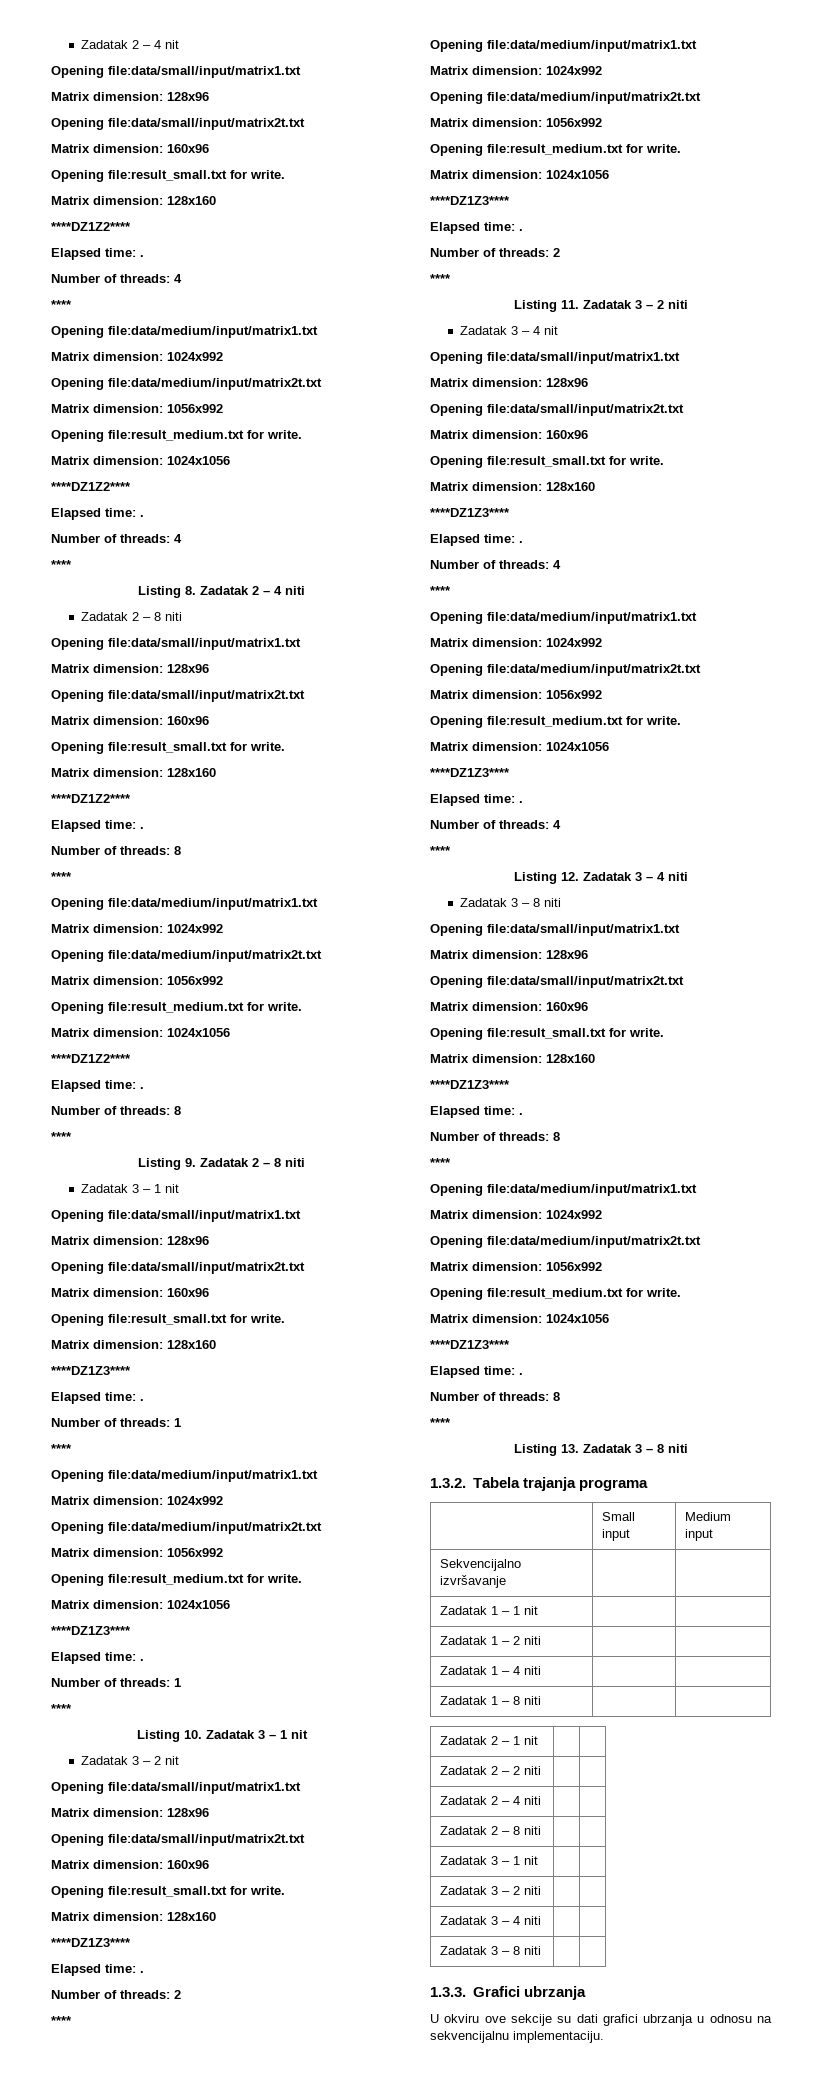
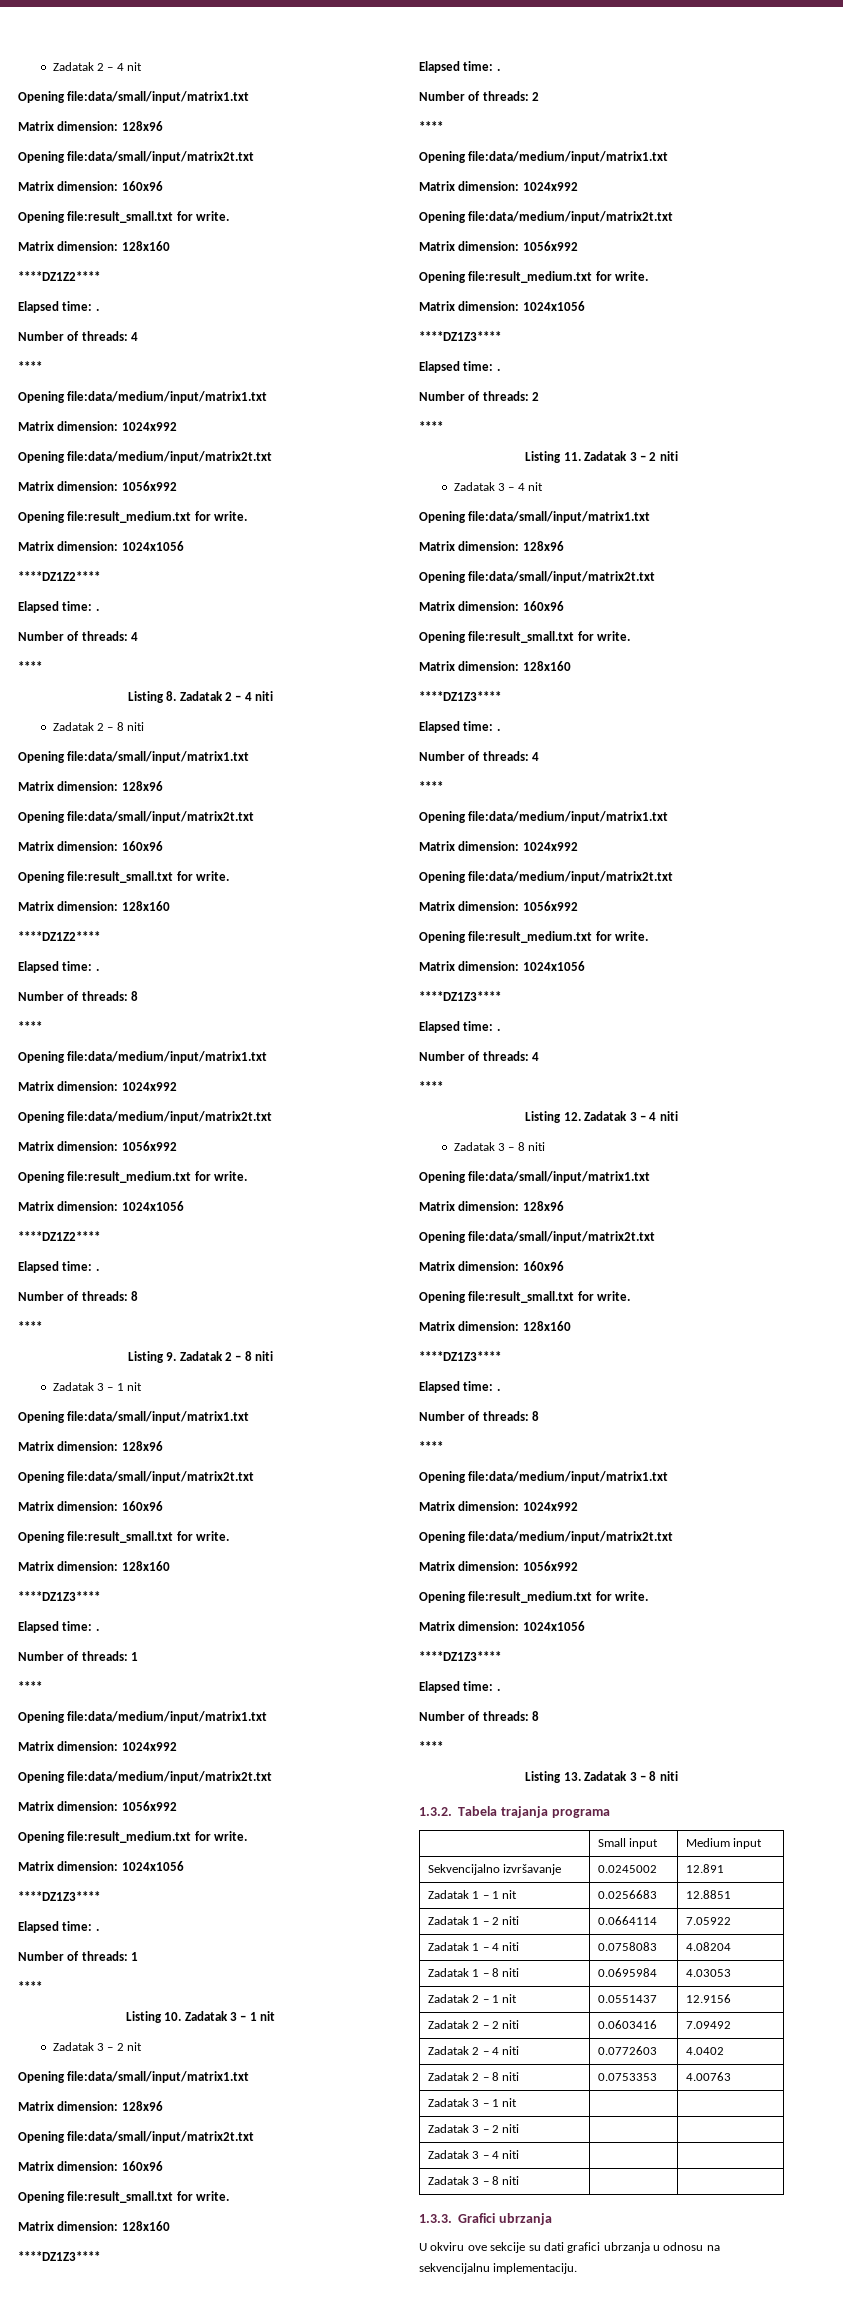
- Sekvencijalno izvršavanje | |
+ Sekvencijalno izvršavanje | 0.0245002 | 12.891
- Zadatak 1 – 1 nit | |
+ Zadatak 1 – 1 nit | 0.0256683 | 12.8851
- Zadatak 1 – 2 niti | |
+ Zadatak 1 – 2 niti | 0.0664114 | 7.05922
- Zadatak 1 – 4 niti | |
+ Zadatak 1 – 4 niti | 0.0758083 | 4.08204
- Zadatak 1 – 8 niti | |
+ Zadatak 1 – 8 niti | 0.0695984 | 4.03053
- Zadatak 2 – 1 nit | |
+ Zadatak 2 – 1 nit | 0.0551437 | 12.9156
- Zadatak 2 – 2 niti | |
+ Zadatak 2 – 2 niti | 0.0603416 | 7.09492
- Zadatak 2 – 4 niti | |
+ Zadatak 2 – 4 niti | 0.0772603 | 4.0402
- Zadatak 2 – 8 niti | |
+ Zadatak 2 – 8 niti | 0.0753353 | 4.00763

